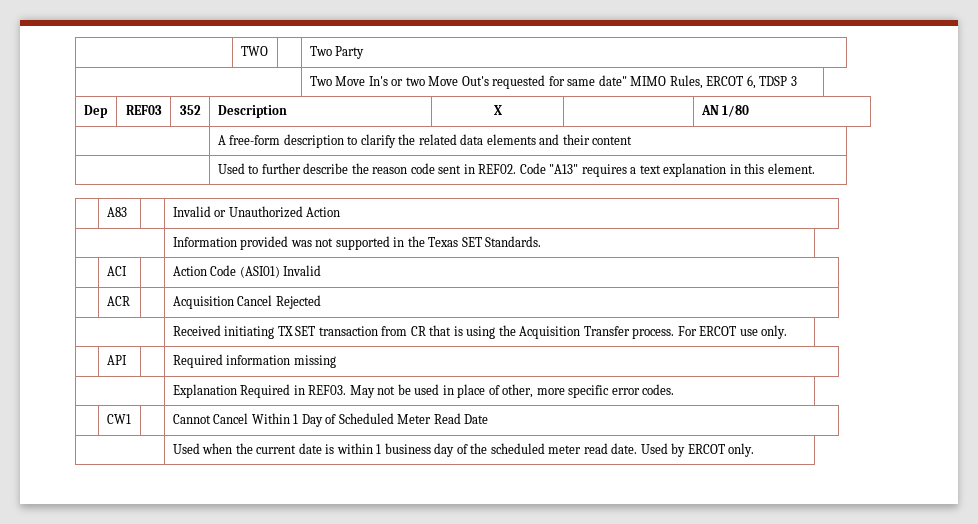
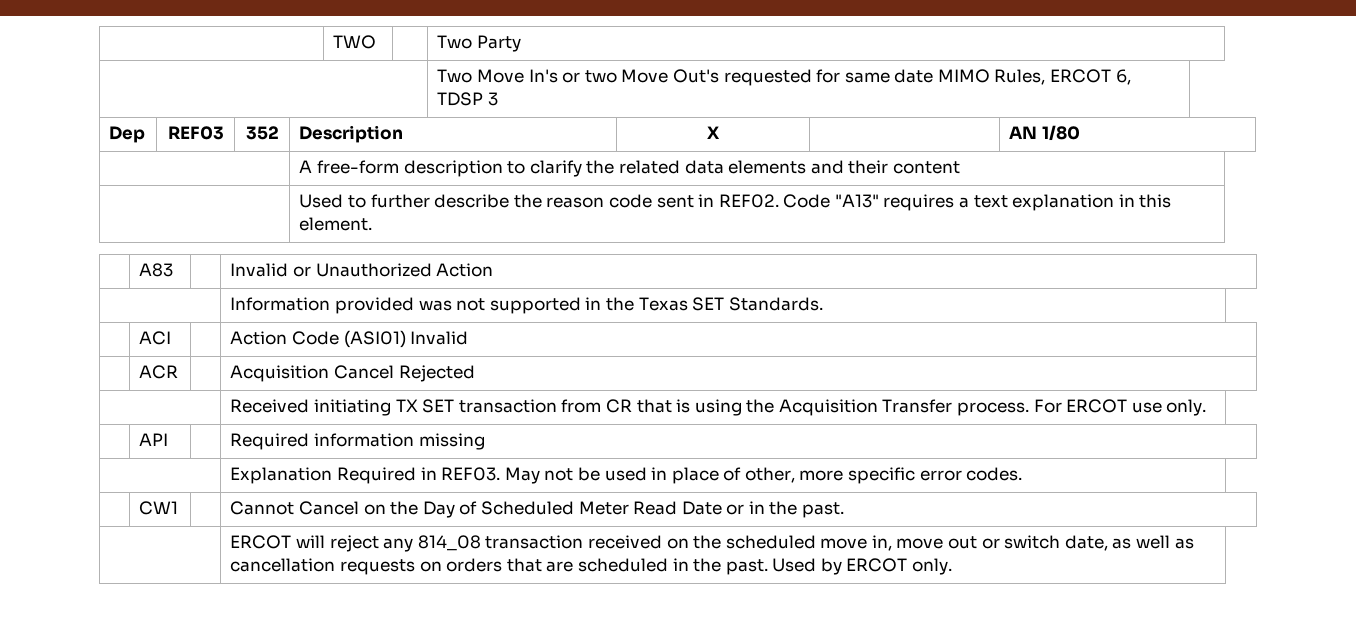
- | Two Move In's or two Move Out's requested for same date" MIMO Rules, ERCOT 6, TDSP 3
+ | Two Move In's or two Move Out's requested for same date MIMO Rules, ERCOT 6, TDSP 3
- | CW1 | | Cannot Cancel Within 1 Day of Scheduled Meter Read Date
- | Used when the current date is within 1 business day of the scheduled meter read date. Used by ERCOT only.
+ | CW1 | | Cannot Cancel on the Day of Scheduled Meter Read Date or in the past.
+ | ERCOT will reject any 814_08 transaction received on the scheduled move in, move out or switch date, as well as cancellation requests on orders that are scheduled in the past. Used by ERCOT only.

